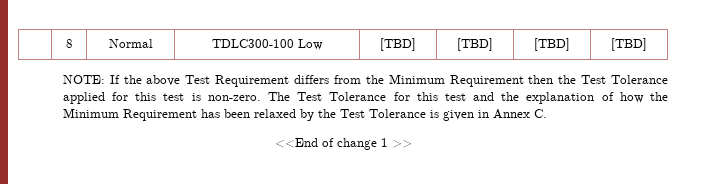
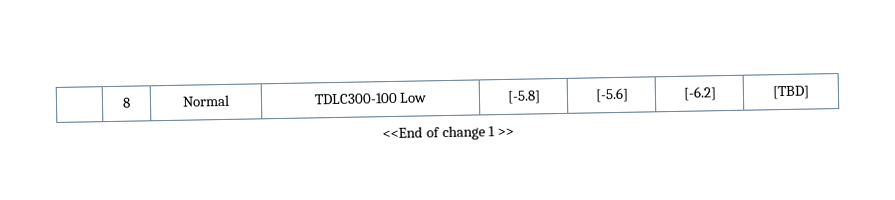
- | 8 | Normal | TDLC300-100 Low | [TBD] | [TBD] | [TBD] | [TBD]
- NOTE: If the above Test Requirement differs from the Minimum Requirement then the Test Tolerance applied for this test is non-zero. The Test Tolerance for this test and the explanation of how the Minimum Requirement has been relaxed by the Test Tolerance is given in Annex C.
+ | 8 | Normal | TDLC300-100 Low | [-5.8] | [-5.6] | [-6.2] | [TBD]

